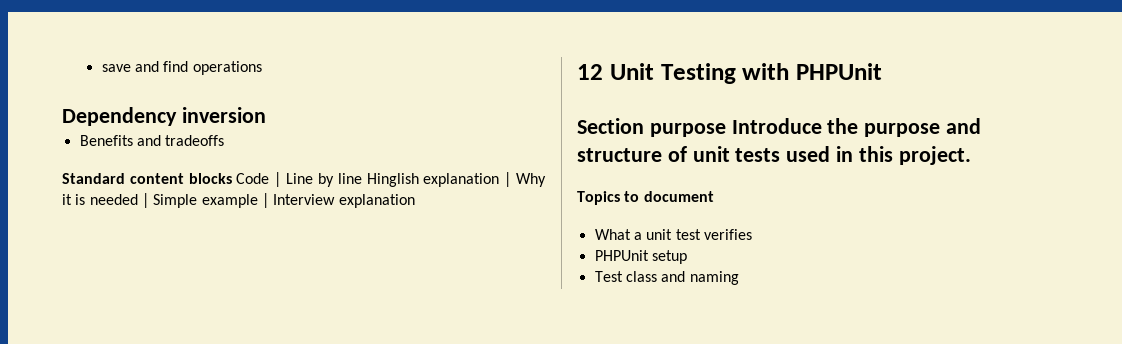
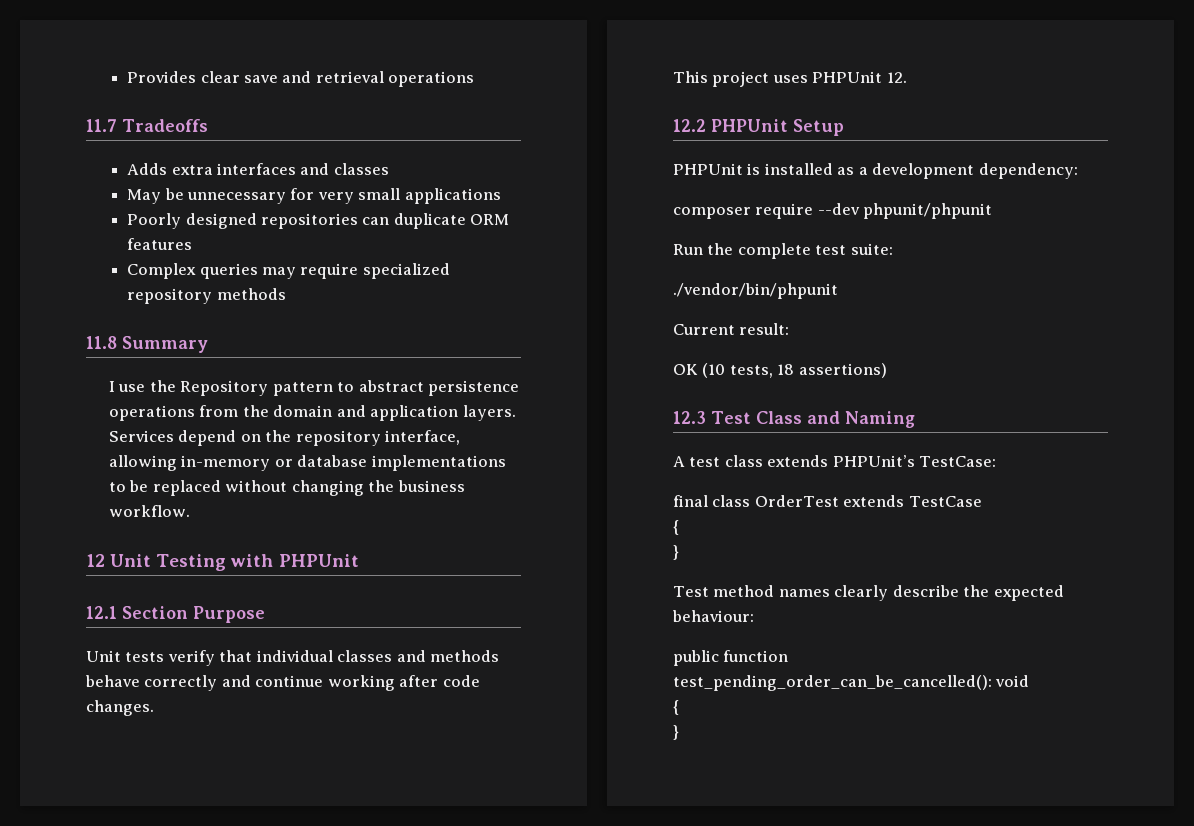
- save and find operations
+ Provides clear save and retrieval operations
- Dependency inversion
- Benefits and tradeoffs
- Standard content blocks Code | Line by line Hinglish explanation | Why it is needed | Simple example | Interview explanation
+ 11.7 Tradeoffs
+ Adds extra interfaces and classes
+ May be unnecessary for very small applications
+ Poorly designed repositories can duplicate ORM features
+ Complex queries may require specialized repository methods
+ 11.8 Summary
+ I use the Repository pattern to abstract persistence operations from the domain and application layers. Services depend on the repository interface, allowing in-memory or database implementations to be replaced without changing the business workflow.
- Section purpose Introduce the purpose and structure of unit tests used in this project.
- Topics to document
- What a unit test verifies
- PHPUnit setup
- Test class and naming
+ 12.1 Section Purpose
+ Unit tests verify that individual classes and methods behave correctly and continue working after code changes.
+ This project uses PHPUnit 12.
+ 12.2 PHPUnit Setup
+ PHPUnit is installed as a development dependency:
+ composer require --dev phpunit/phpunit
+ Run the complete test suite:
+ ./vendor/bin/phpunit
+ Current result:
+ OK (10 tests, 18 assertions)
+ 12.3 Test Class and Naming
+ A test class extends PHPUnit’s TestCase:
+ final class OrderTest extends TestCase
+ {
+ }
+ Test method names clearly describe the expected behaviour:
+ public function test_pending_order_can_be_cancelled(): void
+ {
+ }

